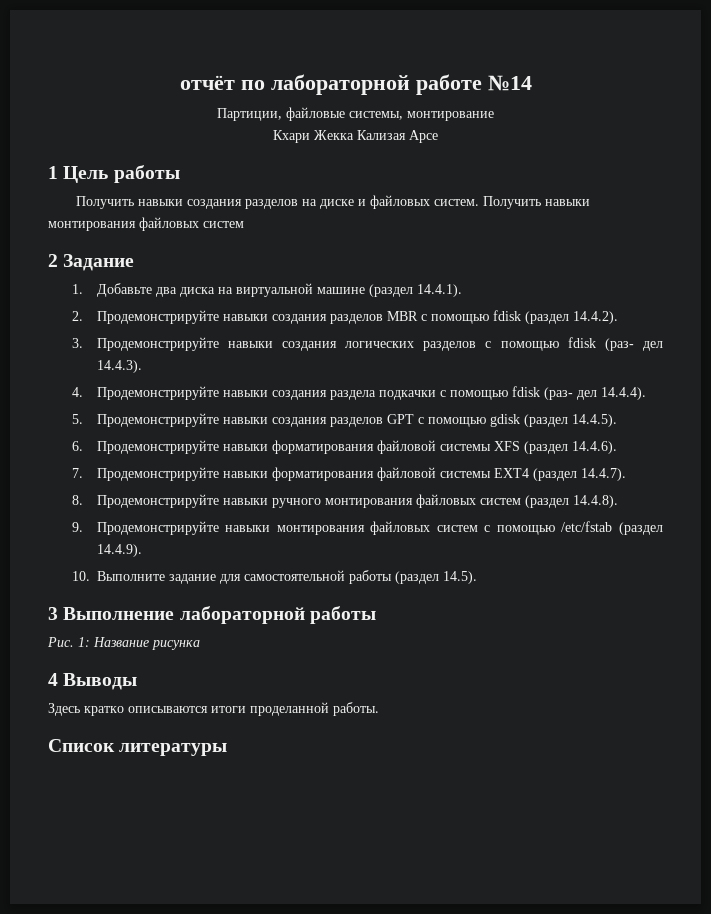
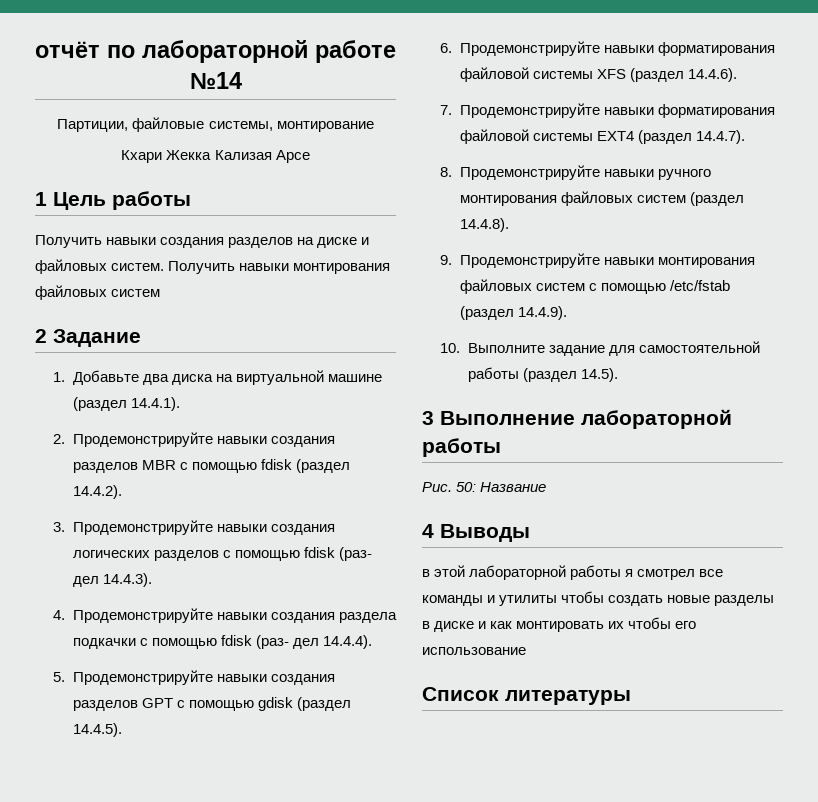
- Рис. 1: Название рисунка
+ Рис. 50: Название
- Здесь кратко описываются итоги проделанной работы.
+ в этой лабораторной работы я смотрел все команды и утилиты чтобы создать новые разделы в диске и как монтировать их чтобы его использование

